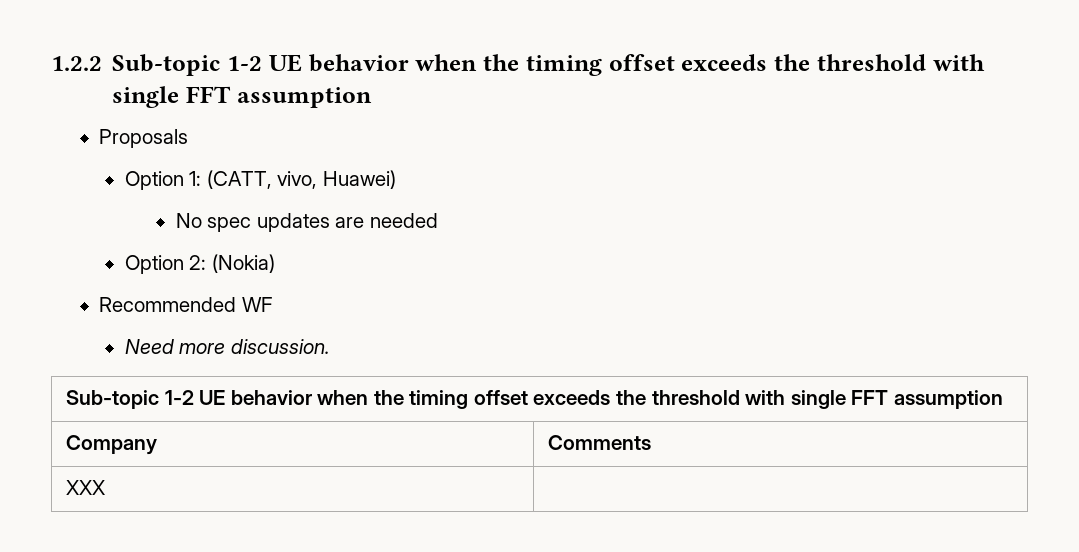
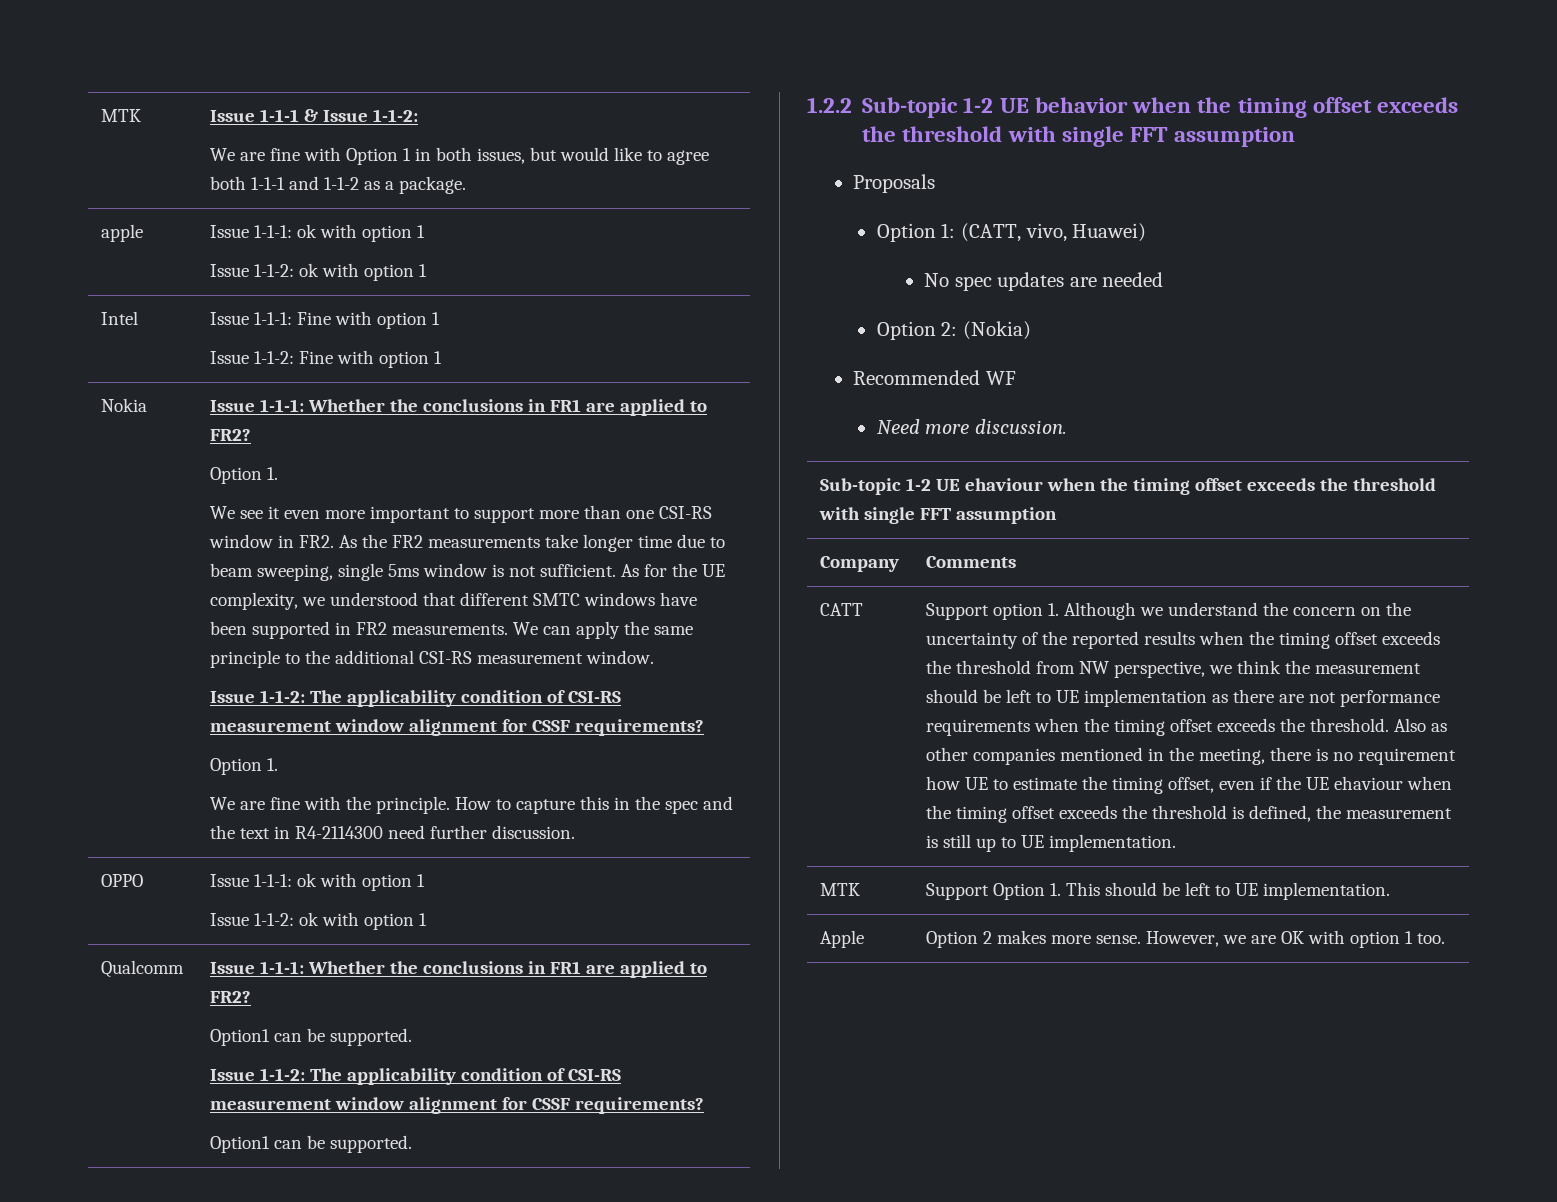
+ MTK | Issue 1-1-1 & Issue 1-1-2:
+ We are fine with Option 1 in both issues, but would like to agree both 1-1-1 and 1-1-2 as a package.
+ apple | Issue 1-1-1: ok with option 1
+ Issue 1-1-2: ok with option 1
+ Intel | Issue 1-1-1: Fine with option 1
+ Issue 1-1-2: Fine with option 1
+ Nokia | Issue 1-1-1: Whether the conclusions in FR1 are applied to FR2?
+ Option 1.
+ We see it even more important to support more than one CSI-RS window in FR2. As the FR2 measurements take longer time due to beam sweeping, single 5ms window is not sufficient. As for the UE complexity, we understood that different SMTC windows have been supported in FR2 measurements. We can apply the same principle to the additional CSI-RS measurement window.
+ Issue 1-1-2: The applicability condition of CSI-RS measurement window alignment for CSSF requirements?
+ Option 1.
+ We are fine with the principle. How to capture this in the spec and the text in R4-2114300 need further discussion.
+ OPPO | Issue 1-1-1: ok with option 1
+ Issue 1-1-2: ok with option 1
+ Qualcomm | Issue 1-1-1: Whether the conclusions in FR1 are applied to FR2?
+ Option1 can be supported.
+ Issue 1-1-2: The applicability condition of CSI-RS measurement window alignment for CSSF requirements?
+ Option1 can be supported.
  Need more discussion.
- Sub-topic 1-2 UE behavior when the timing offset exceeds the threshold with single FFT assumption
+ Sub-topic 1-2 UE ehaviour when the timing offset exceeds the threshold with single FFT assumption
- XXX
+ CATT | Support option 1. Although we understand the concern on the uncertainty of the reported results when the timing offset exceeds the threshold from NW perspective, we think the measurement should be left to UE implementation as there are not performance requirements when the timing offset exceeds the threshold. Also as other companies mentioned in the meeting, there is no requirement how UE to estimate the timing offset, even if the UE ehaviour when the timing offset exceeds the threshold is defined, the measurement is still up to UE implementation.
+ MTK | Support Option 1. This should be left to UE implementation.
+ Apple | Option 2 makes more sense. However, we are OK with option 1 too.

